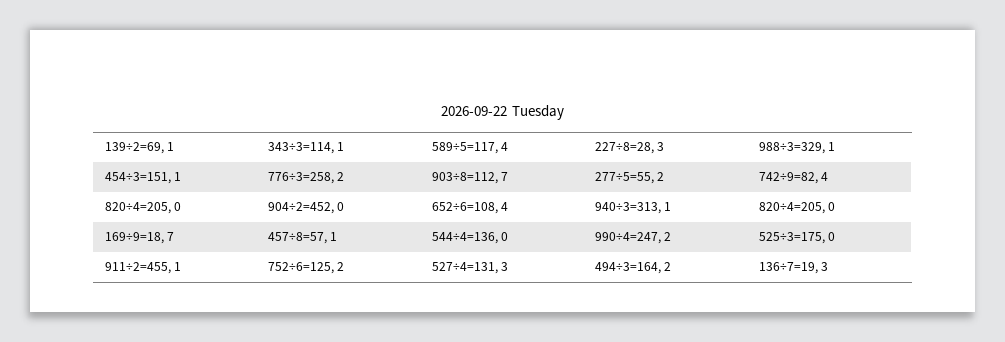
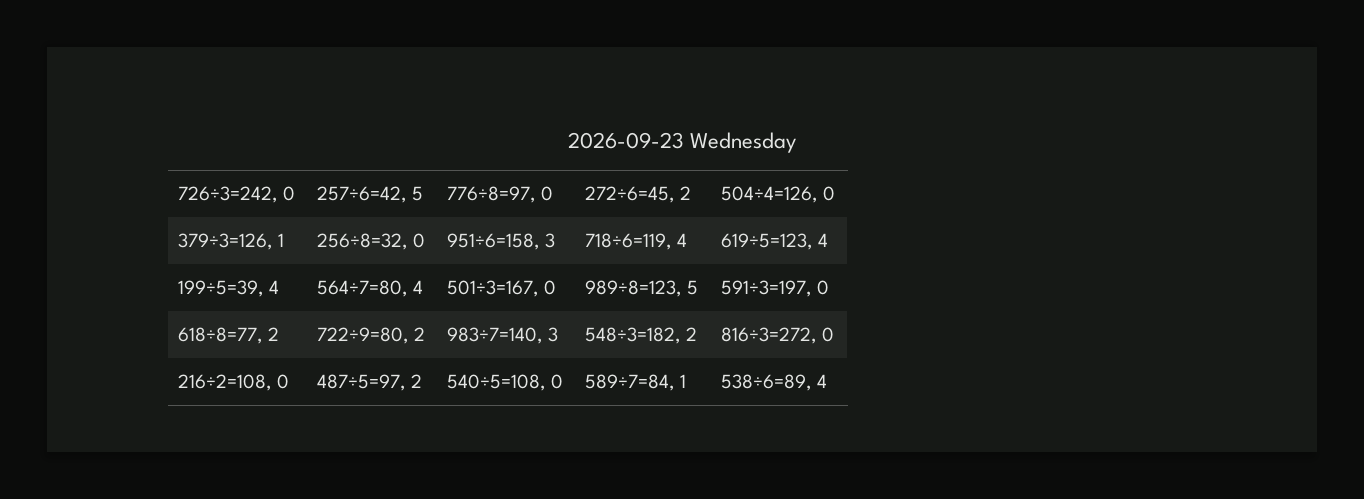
- 2026-09-22 Tuesday
- 139÷2=69, 1 | 343÷3=114, 1 | 589÷5=117, 4 | 227÷8=28, 3 | 988÷3=329, 1
- 454÷3=151, 1 | 776÷3=258, 2 | 903÷8=112, 7 | 277÷5=55, 2 | 742÷9=82, 4
- 820÷4=205, 0 | 904÷2=452, 0 | 652÷6=108, 4 | 940÷3=313, 1 | 820÷4=205, 0
- 169÷9=18, 7 | 457÷8=57, 1 | 544÷4=136, 0 | 990÷4=247, 2 | 525÷3=175, 0
- 911÷2=455, 1 | 752÷6=125, 2 | 527÷4=131, 3 | 494÷3=164, 2 | 136÷7=19, 3
+ 2026-09-23 Wednesday
+ 726÷3=242, 0 | 257÷6=42, 5 | 776÷8=97, 0 | 272÷6=45, 2 | 504÷4=126, 0
+ 379÷3=126, 1 | 256÷8=32, 0 | 951÷6=158, 3 | 718÷6=119, 4 | 619÷5=123, 4
+ 199÷5=39, 4 | 564÷7=80, 4 | 501÷3=167, 0 | 989÷8=123, 5 | 591÷3=197, 0
+ 618÷8=77, 2 | 722÷9=80, 2 | 983÷7=140, 3 | 548÷3=182, 2 | 816÷3=272, 0
+ 216÷2=108, 0 | 487÷5=97, 2 | 540÷5=108, 0 | 589÷7=84, 1 | 538÷6=89, 4

